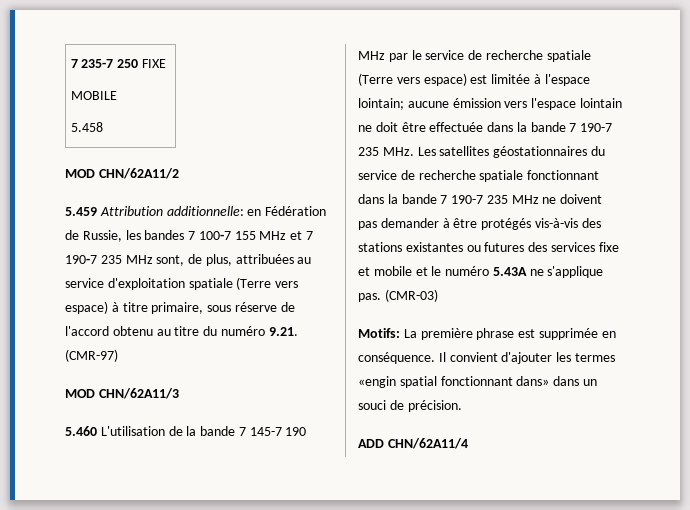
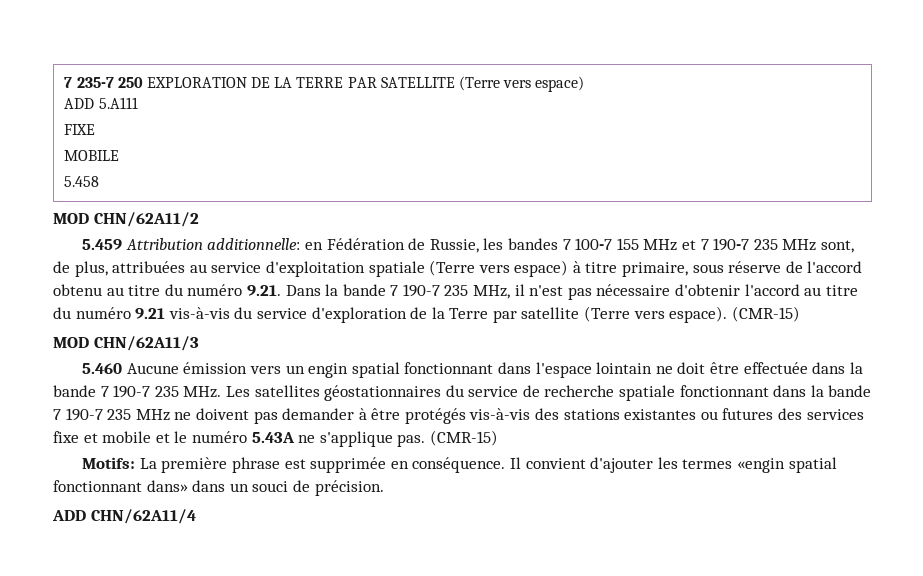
- 7 235-7 250 FIXE
+ 7 235-7 250 EXPLORATION DE LA TERRE PAR SATELLITE (Terre vers espace)
+ ADD 5.A111
+ FIXE
- en Fédération de Russie, les bandes 7 100-7 155 MHz et 7 190-7 235 MHz sont, de plus, attribuées au service d'exploitation spatiale (Terre vers espace) à titre primaire, sous réserve de l'accord obtenu au titre du numéro 9.21. (CMR-97)
+ en Fédération de Russie, les bandes 7 100-7 155 MHz et 7 190-7 235 MHz sont, de plus, attribuées au service d'exploitation spatiale (Terre vers espace) à titre primaire, sous réserve de l'accord obtenu au titre du numéro 9.21. Dans la bande 7 190-7 235 MHz, il n'est pas nécessaire d'obtenir l'accord au titre du numéro 9.21 vis-à-vis du service d'exploration de la Terre par satellite (Terre vers espace). (CMR-15)
  MOD CHN/62A11/3
- 5.460 L'utilisation de la bande 7 145-7 190 MHz par le service de recherche spatiale (Terre vers espace) est limitée à l'espace lointain; aucune émission vers l'espace lointain ne doit être effectuée dans la bande 7 190-7 235 MHz. Les satellites géostationnaires du service de recherche spatiale fonctionnant dans la bande 7 190-7 235 MHz ne doivent pas demander à être protégés vis-à-vis des stations existantes ou futures des services fixe et mobile et le numéro 5.43A ne s'applique pas. (CMR-03)
+ 5.460 Aucune émission vers un engin spatial fonctionnant dans l'espace lointain ne doit être effectuée dans la bande 7 190-7 235 MHz. Les satellites géostationnaires du service de recherche spatiale fonctionnant dans la bande 7 190-7 235 MHz ne doivent pas demander à être protégés vis-à-vis des stations existantes ou futures des services fixe et mobile et le numéro 5.43A ne s'applique pas. (CMR-15)

